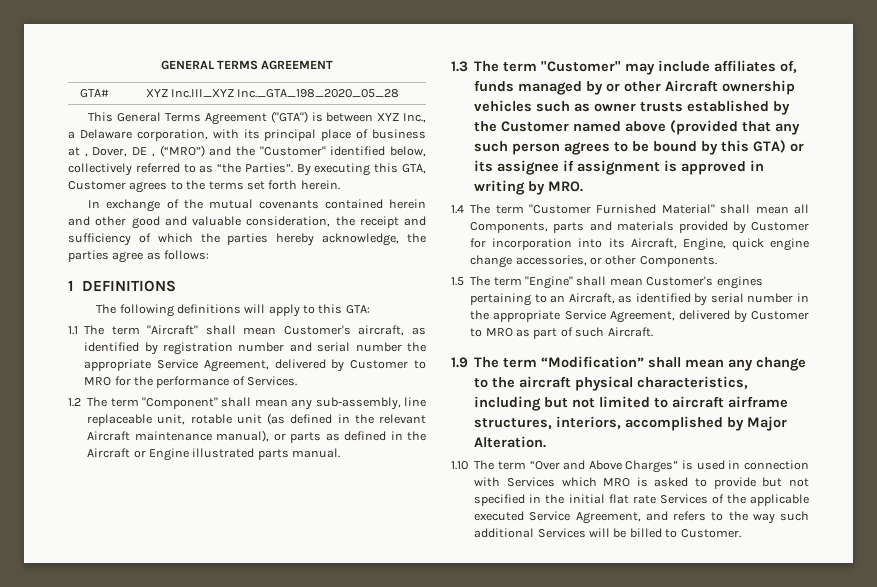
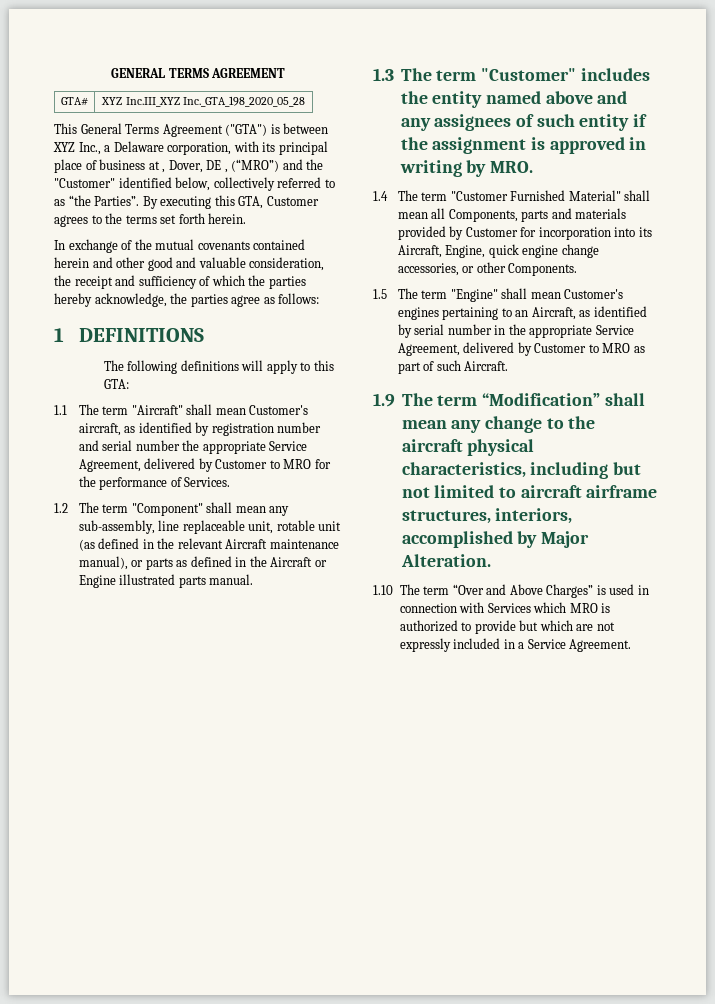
- 1.3 The term "Customer" may include affiliates of, funds managed by or other Aircraft ownership vehicles such as owner trusts established by the Customer named above (provided that any such person agrees to be bound by this GTA) or its assignee if assignment is approved in writing by MRO.
+ 1.3 The term "Customer" includes the entity named above and any assignees of such entity if the assignment is approved in writing by MRO.
- 1.10 The term “Over and Above Charges” is used in connection with Services which MRO is asked to provide but not specified in the initial flat rate Services of the applicable executed Service Agreement, and refers to the way such additional Services will be billed to Customer.
+ 1.10 The term “Over and Above Charges” is used in connection with Services which MRO is authorized to provide but which are not expressly included in a Service Agreement.

